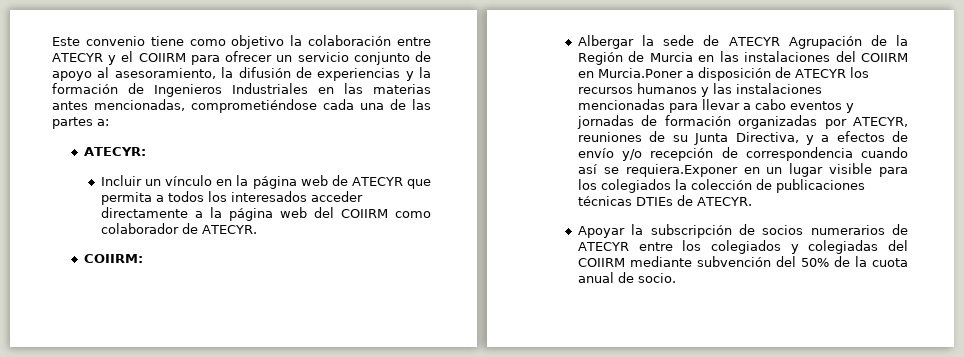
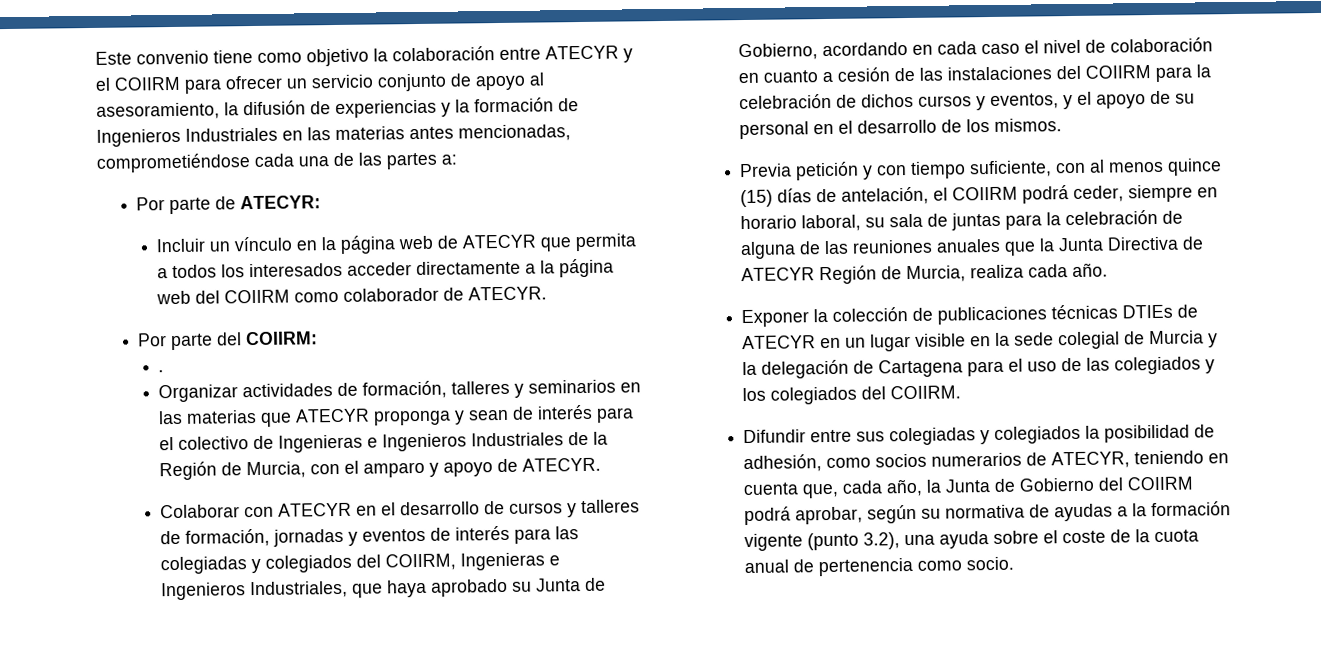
- ATECYR:
+ Por parte de ATECYR:
- COIIRM:
- Albergar la sede de ATECYR Agrupación de la Región de Murcia en las instalaciones del COIIRM en Murcia.Poner a disposición de ATECYR los recursos humanos y las instalaciones mencionadas para llevar a cabo eventos y jornadas de formación organizadas por ATECYR, reuniones de su Junta Directiva, y a efectos de envío y/o recepción de correspondencia cuando así se requiera.Exponer en un lugar visible para los colegiados la colección de publicaciones técnicas DTIEs de ATECYR.
- Apoyar la subscripción de socios numerarios de ATECYR entre los colegiados y colegiadas del COIIRM mediante subvención del 50% de la cuota anual de socio.
+ Por parte del COIIRM:
+ .
+ Organizar actividades de formación, talleres y seminarios en las materias que ATECYR proponga y sean de interés para el colectivo de Ingenieras e Ingenieros Industriales de la Región de Murcia, con el amparo y apoyo de ATECYR.
+ Colaborar con ATECYR en el desarrollo de cursos y talleres de formación, jornadas y eventos de interés para las colegiadas y colegiados del COIIRM, Ingenieras e Ingenieros Industriales, que haya aprobado su Junta de Gobierno, acordando en cada caso el nivel de colaboración en cuanto a cesión de las instalaciones del COIIRM para la celebración de dichos cursos y eventos, y el apoyo de su personal en el desarrollo de los mismos.
+ Previa petición y con tiempo suficiente, con al menos quince (15) días de antelación, el COIIRM podrá ceder, siempre en horario laboral, su sala de juntas para la celebración de alguna de las reuniones anuales que la Junta Directiva de ATECYR Región de Murcia, realiza cada año.
+ Exponer la colección de publicaciones técnicas DTIEs de ATECYR en un lugar visible en la sede colegial de Murcia y la delegación de Cartagena para el uso de las colegiados y los colegiados del COIIRM.
+ Difundir entre sus colegiadas y colegiados la posibilidad de adhesión, como socios numerarios de ATECYR, teniendo en cuenta que, cada año, la Junta de Gobierno del COIIRM podrá aprobar, según su normativa de ayudas a la formación vigente (punto 3.2), una ayuda sobre el coste de la cuota anual de pertenencia como socio.

